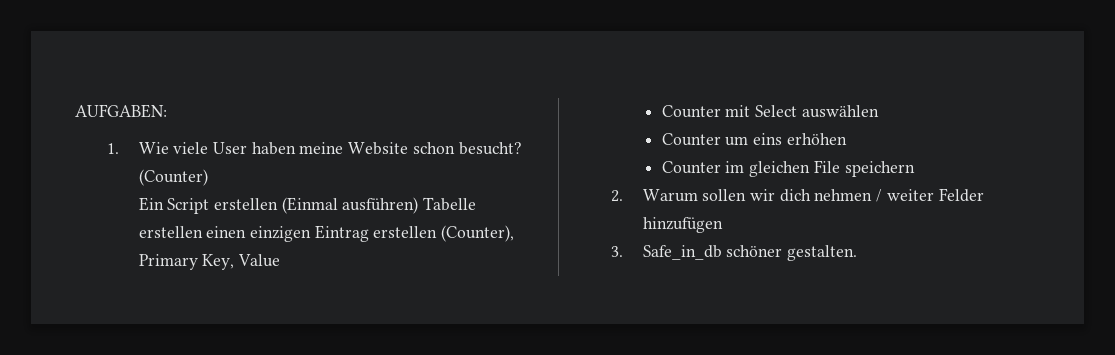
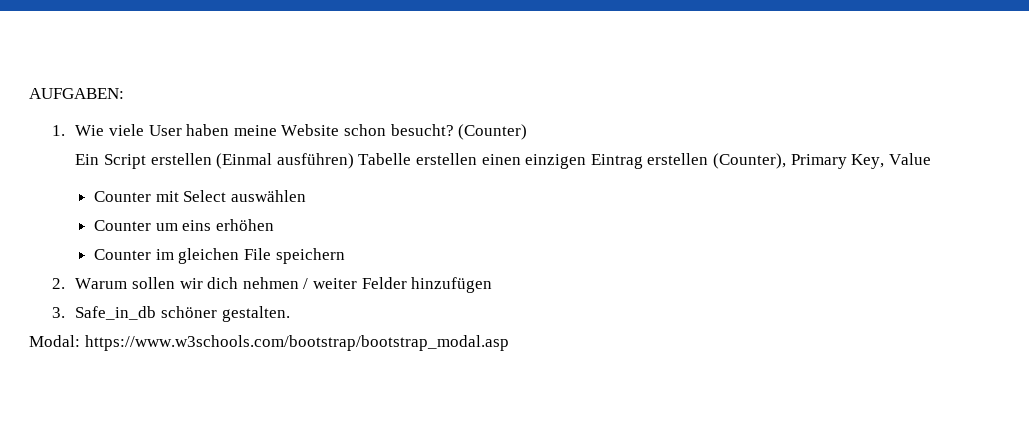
+ Modal: https://www.w3schools.com/bootstrap/bootstrap_modal.asp

